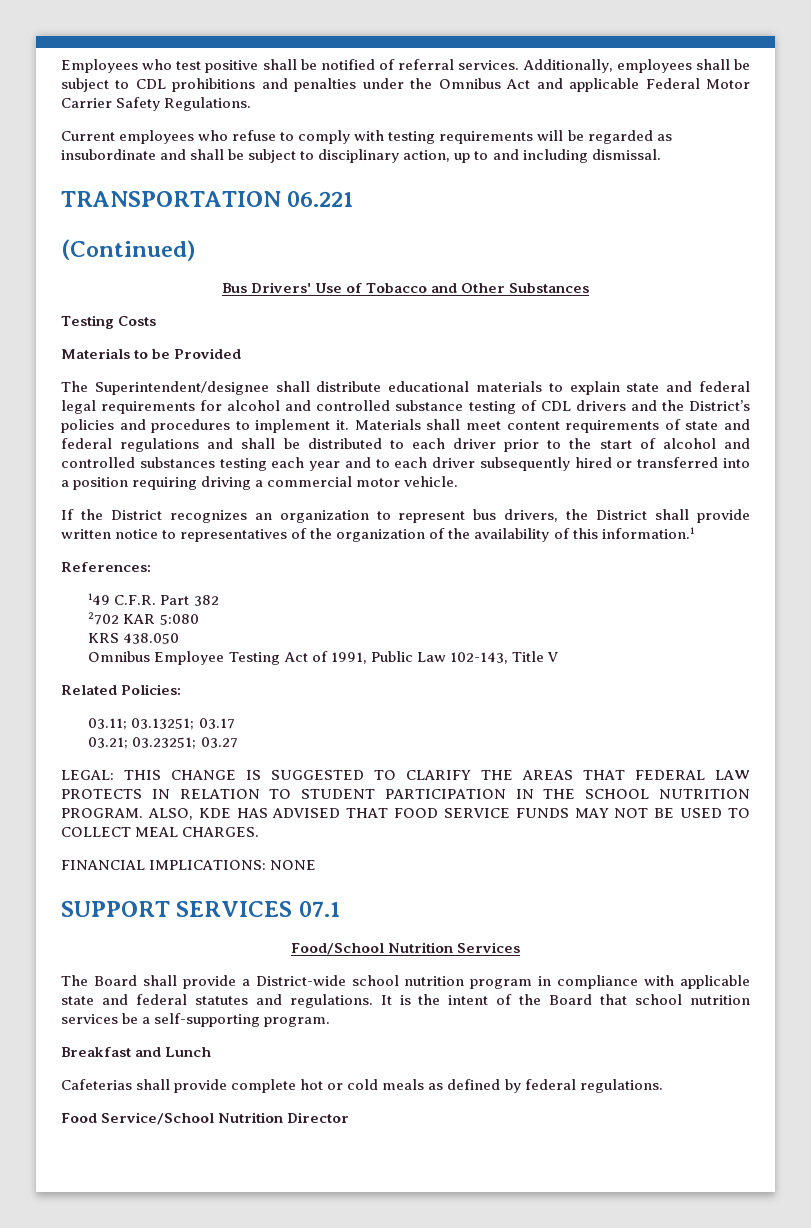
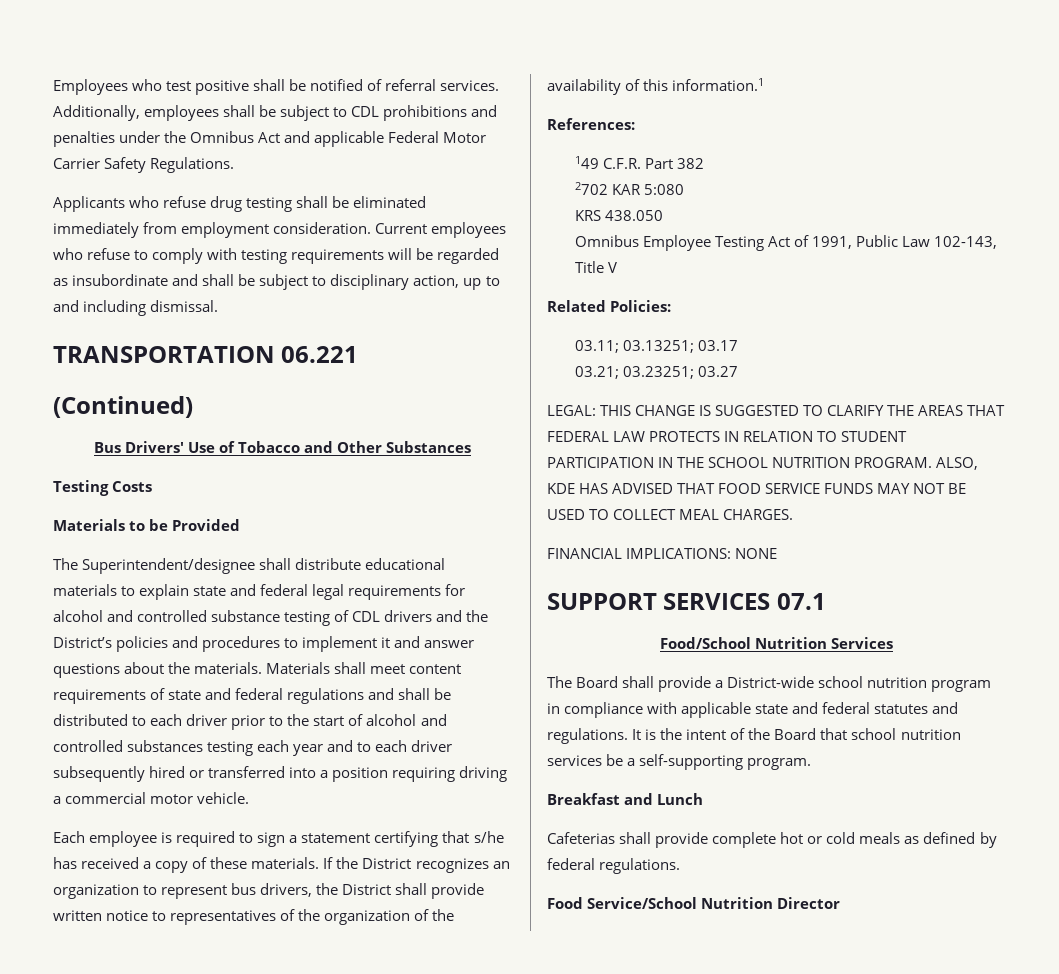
+ Applicants who refuse drug testing shall be eliminated immediately from employment consideration.
- The Superintendent/designee shall distribute educational materials to explain state and federal legal requirements for alcohol and controlled substance testing of CDL drivers and the District’s policies and procedures to implement it.
+ The Superintendent/designee shall distribute educational materials to explain state and federal legal requirements for alcohol and controlled substance testing of CDL drivers and the District’s policies and procedures to implement it and answer questions about the materials.
+ Each employee is required to sign a statement certifying that s/he has received a copy of these materials.

